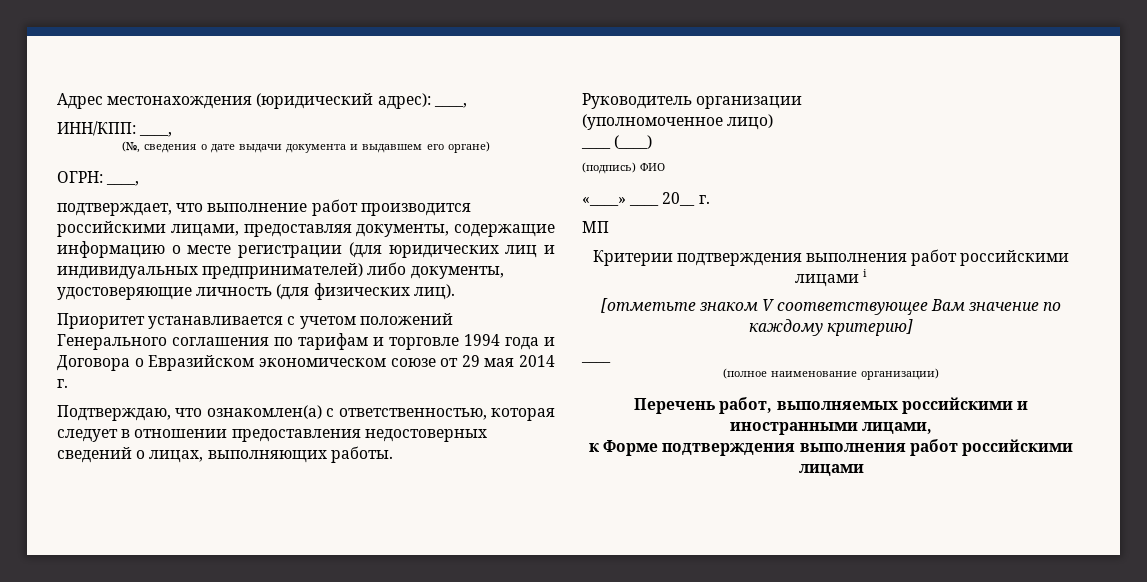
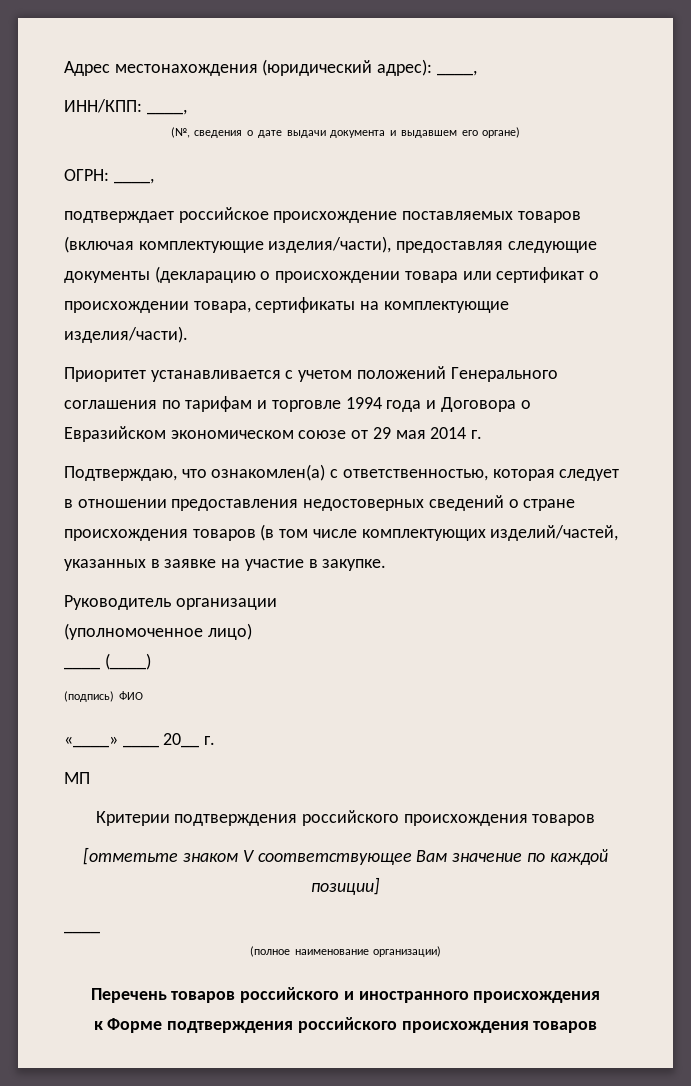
- подтверждает, что выполнение работ производится российскими лицами, предоставляя документы, содержащие информацию о месте регистрации (для юридических лиц и индивидуальных предпринимателей) либо документы, удостоверяющие личность (для физических лиц).
+ подтверждает российское происхождение поставляемых товаров (включая комплектующие изделия/части), предоставляя следующие документы (декларацию о происхождении товара или сертификат о происхождении товара, сертификаты на комплектующие изделия/части).
- Подтверждаю, что ознакомлен(а) с ответственностью, которая следует в отношении предоставления недостоверных сведений о лицах, выполняющих работы.
+ Подтверждаю, что ознакомлен(а) с ответственностью, которая следует в отношении предоставления недостоверных сведений о стране происхождения товаров (в том числе комплектующих изделий/частей, указанных в заявке на участие в закупке.
- Критерии подтверждения выполнения работ российскими лицами i
+ Критерии подтверждения российского происхождения товаров
- [отметьте знаком V соответствующее Вам значение по каждому критерию]
+ [отметьте знаком V соответствующее Вам значение по каждой позиции]
- Перечень работ, выполняемых российскими и иностранными лицами,
+ Перечень товаров российского и иностранного происхождения
- к Форме подтверждения выполнения работ российскими лицами
+ к Форме подтверждения российского происхождения товаров

